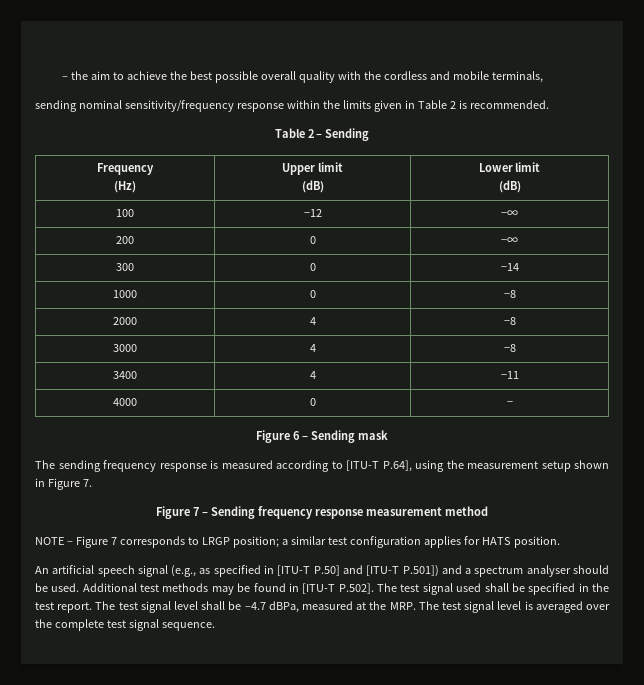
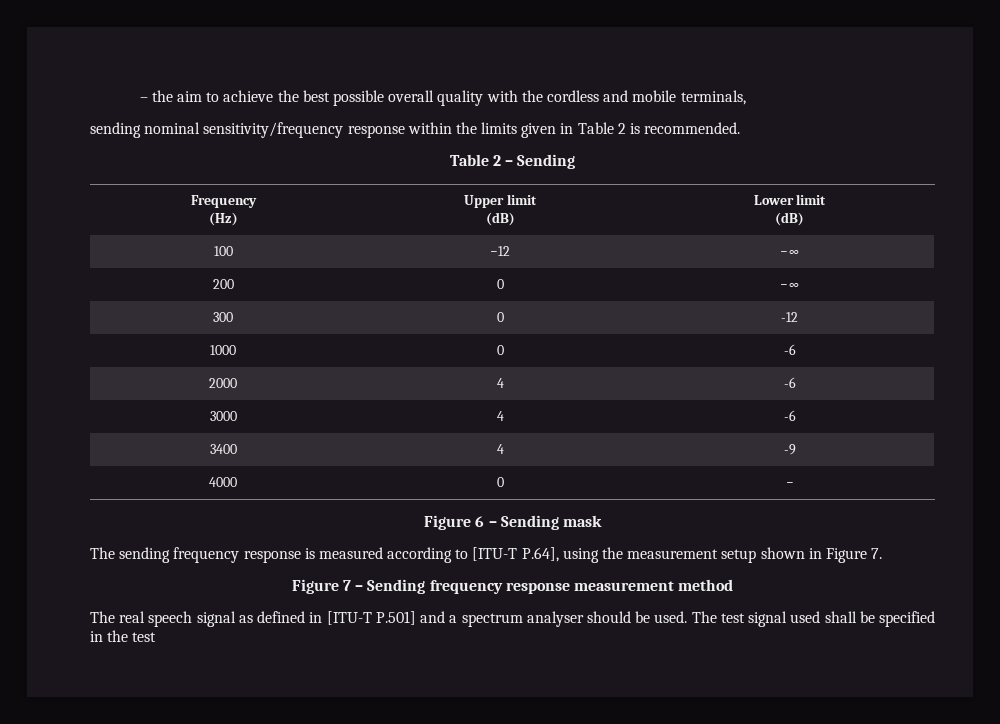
- 300 | 0 | −14
+ 300 | 0 | -12
- 1000 | 0 | −8
+ 1000 | 0 | -6
- 2000 | 4 | −8
+ 2000 | 4 | -6
- 3000 | 4 | −8
+ 3000 | 4 | -6
- 3400 | 4 | −11
+ 3400 | 4 | -9
- NOTE – Figure 7 corresponds to LRGP position; a similar test configuration applies for HATS position.
- An artificial speech signal (e.g., as specified in [ITU-T P.50] and [ITU-T P.501]) and a spectrum analyser should be used.
+ The real speech signal as defined in [ITU-T P.501] and a spectrum analyser should be used.
- Additional test methods may be found in [ITU-T P.502]. The test signal used shall be specified in the test report. The test signal level shall be –4.7 dBPa, measured at the MRP. The test signal level is averaged over the complete test signal sequence.
+ The test signal used shall be specified in the test

